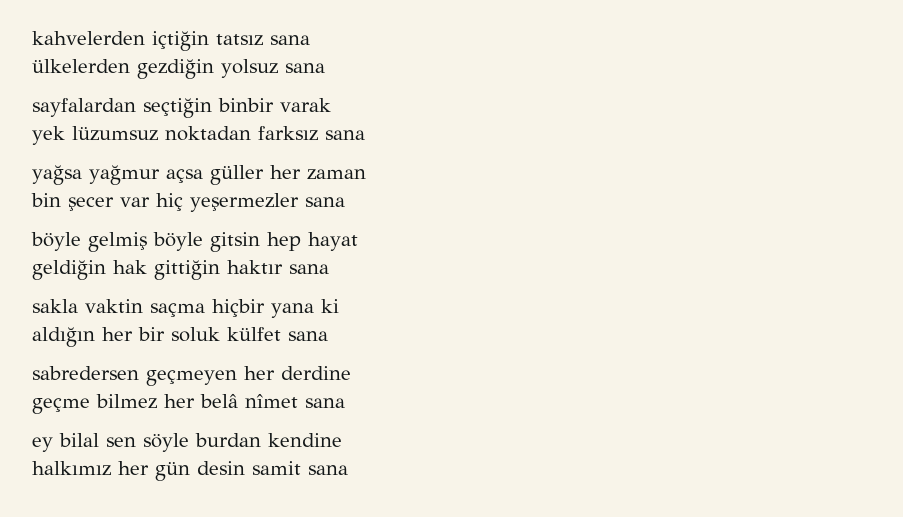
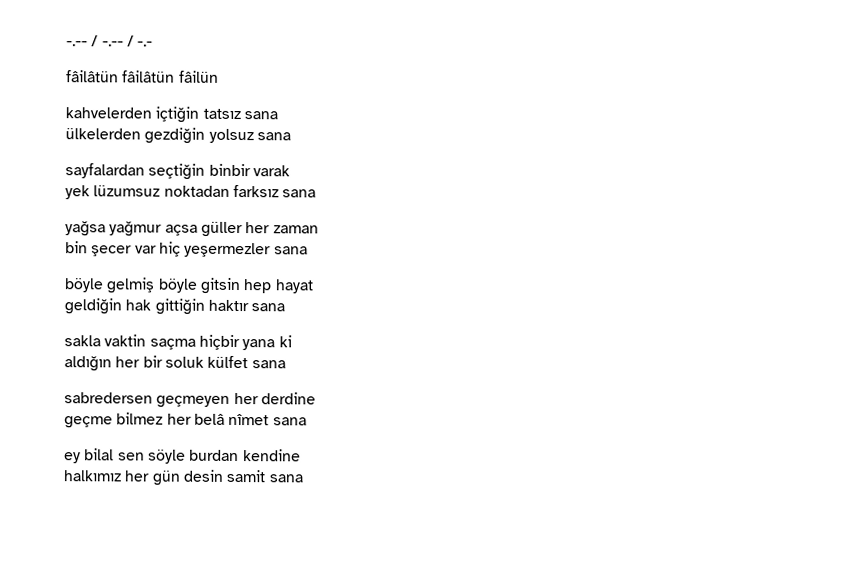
+ -.-- / -.-- / -.-
+ fâilâtün fâilâtün fâilün

